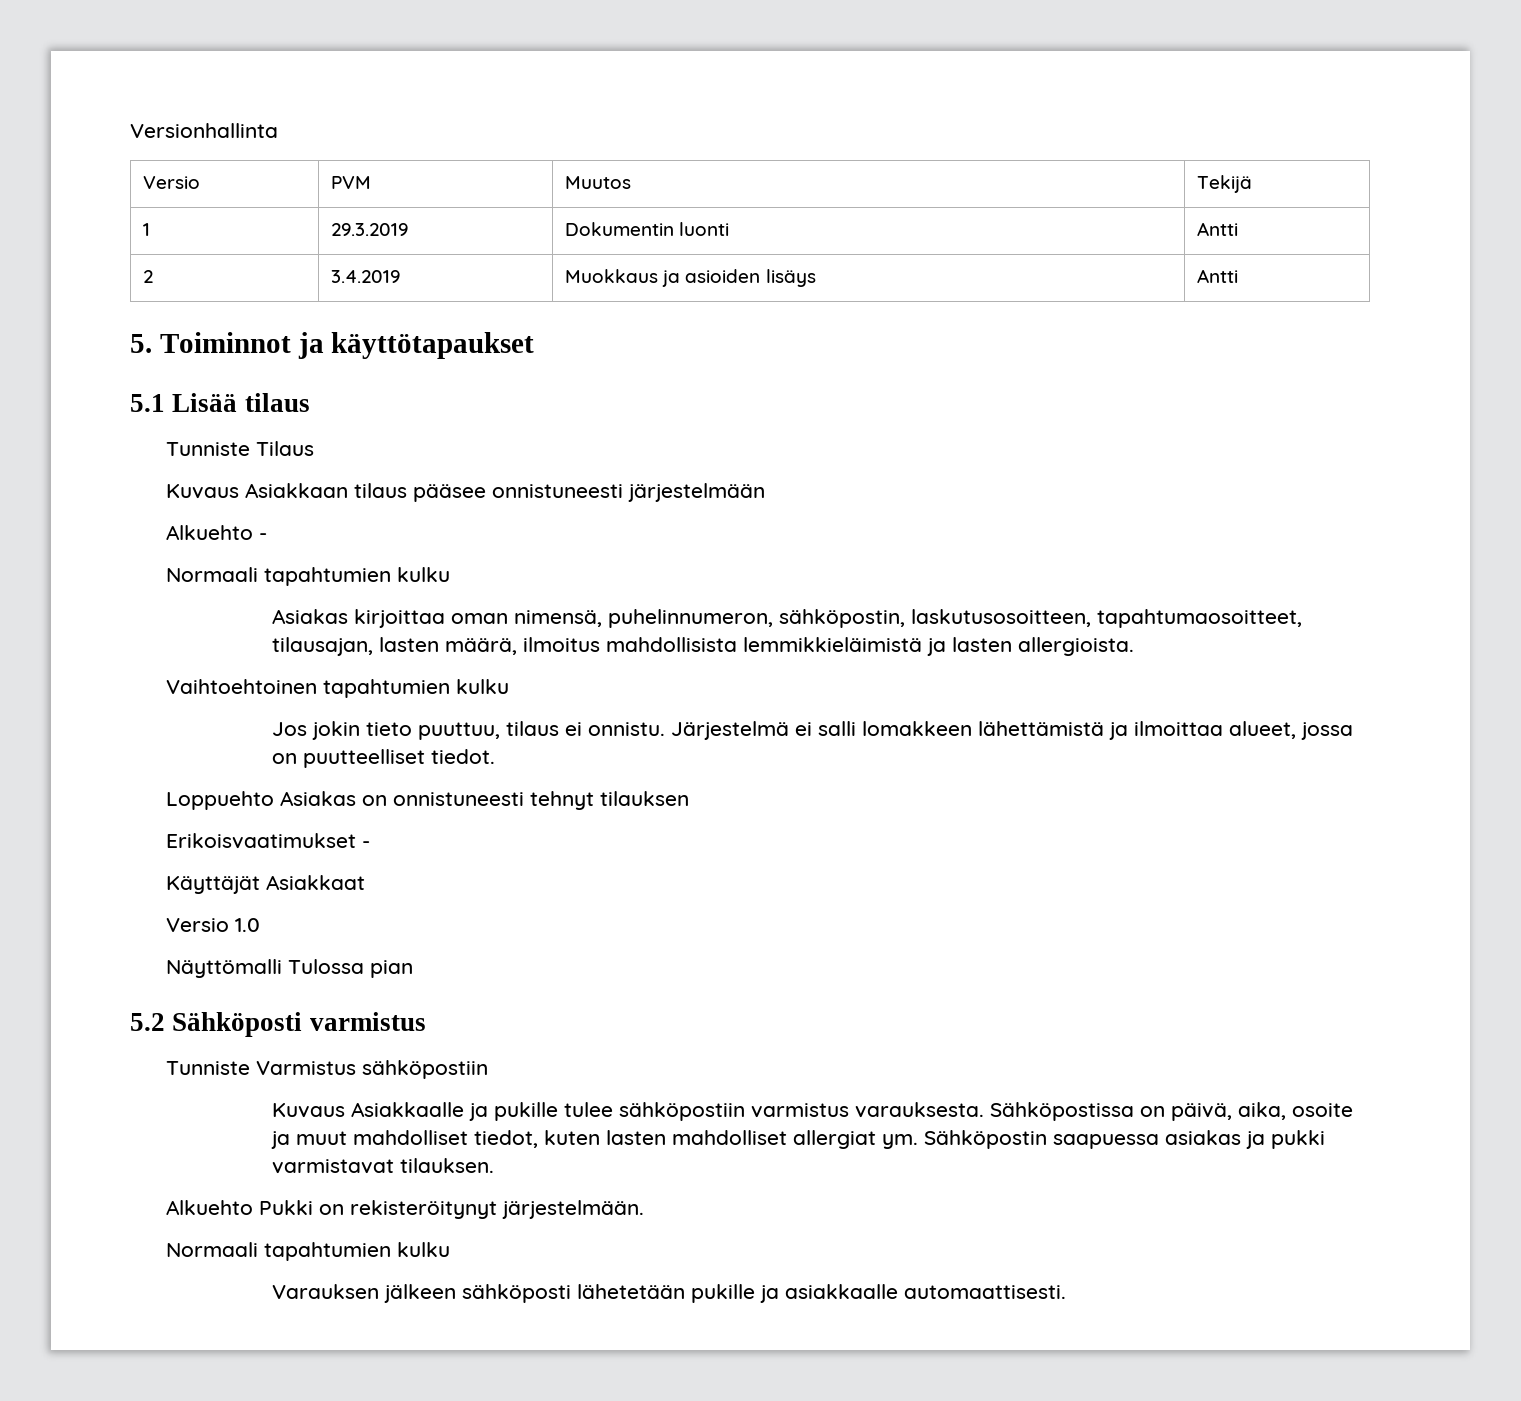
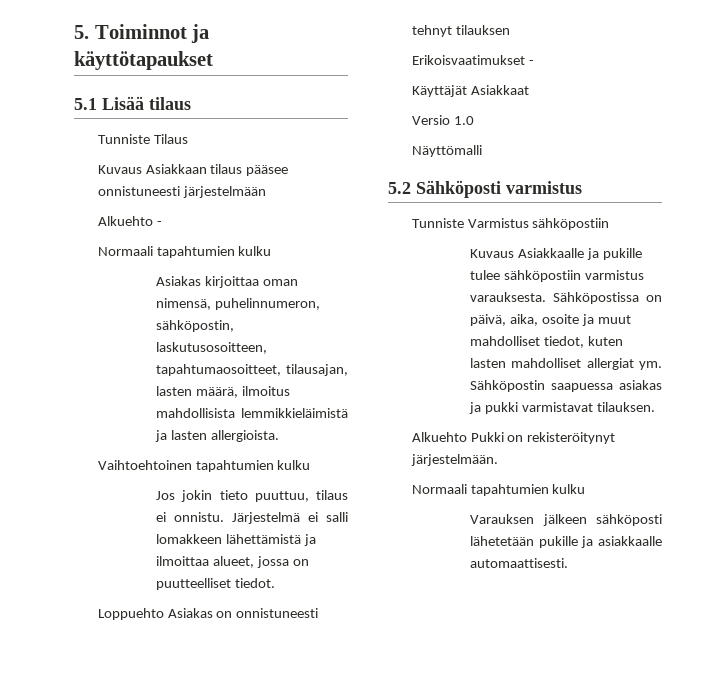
- Versionhallinta
- Versio | PVM | Muutos | Tekijä
- 1 | 29.3.2019 | Dokumentin luonti | Antti
- 2 | 3.4.2019 | Muokkaus ja asioiden lisäys | Antti
- Näyttömalli Tulossa pian
+ Näyttömalli

